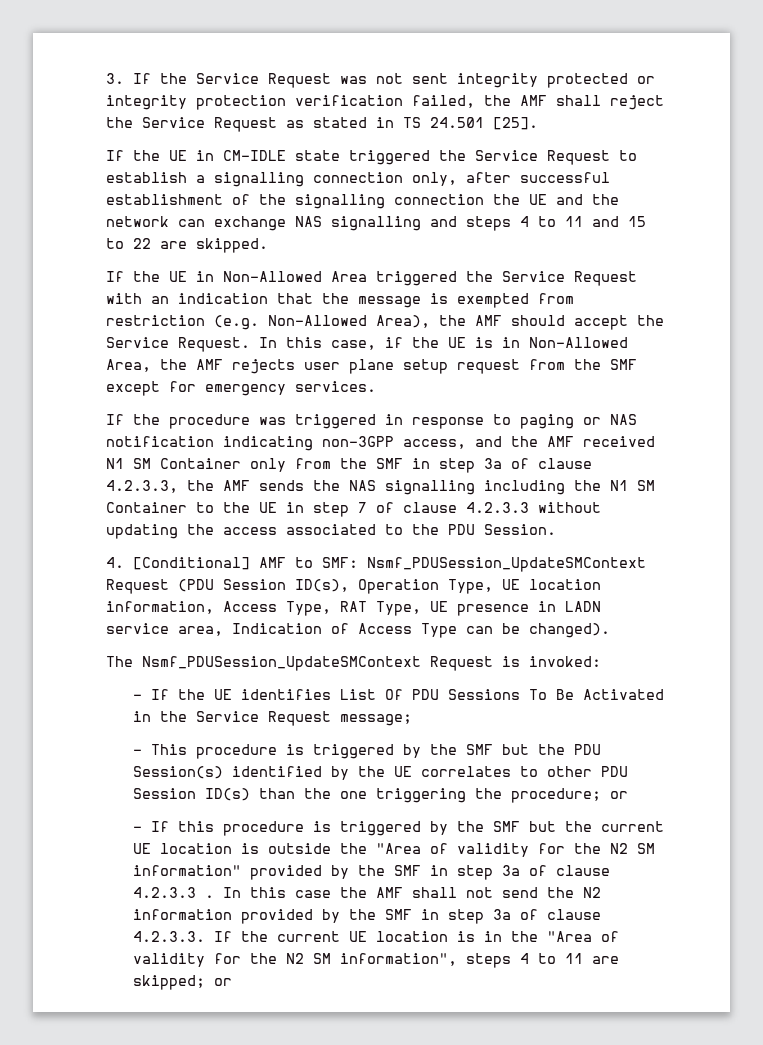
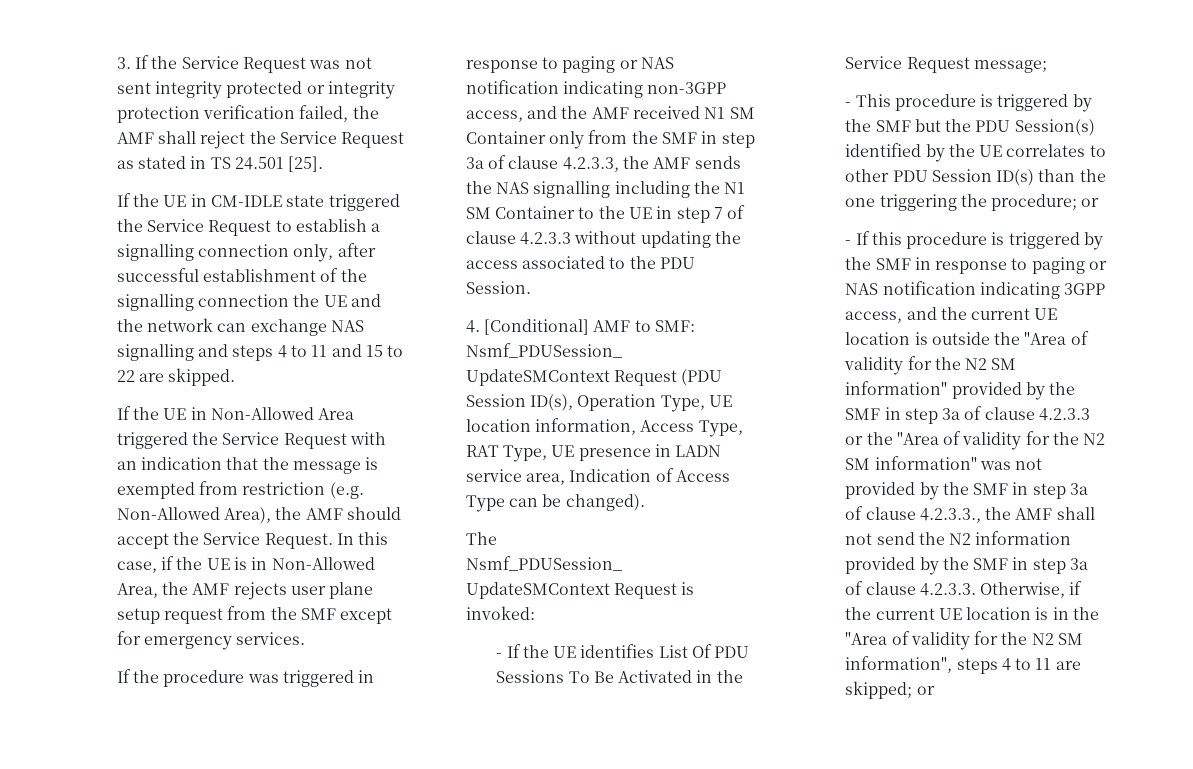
- - If this procedure is triggered by the SMF but the current UE location is outside the "Area of validity for the N2 SM information" provided by the SMF in step 3a of clause 4.2.3.3 . In this case the AMF shall not send the N2 information provided by the SMF in step 3a of clause 4.2.3.3. If the current UE location is in the "Area of validity for the N2 SM information", steps 4 to 11 are skipped;
+ - If this procedure is triggered by the SMF in response to paging or NAS notification indicating 3GPP access, and the current UE location is outside the "Area of validity for the N2 SM information" provided by the SMF in step 3a of clause 4.2.3.3 or the "Area of validity for the N2 SM information" was not provided by the SMF in step 3a of clause 4.2.3.3., the AMF shall not send the N2 information provided by the SMF in step 3a of clause 4.2.3.3. Otherwise, if the current UE location is in the "Area of validity for the N2 SM information", steps 4 to 11 are skipped;

